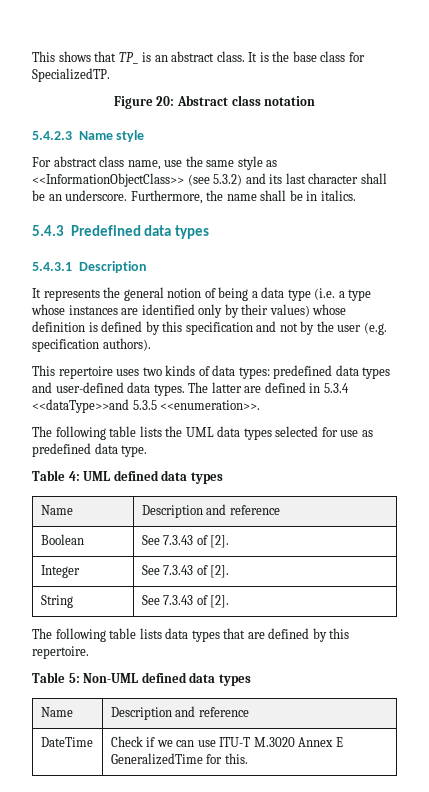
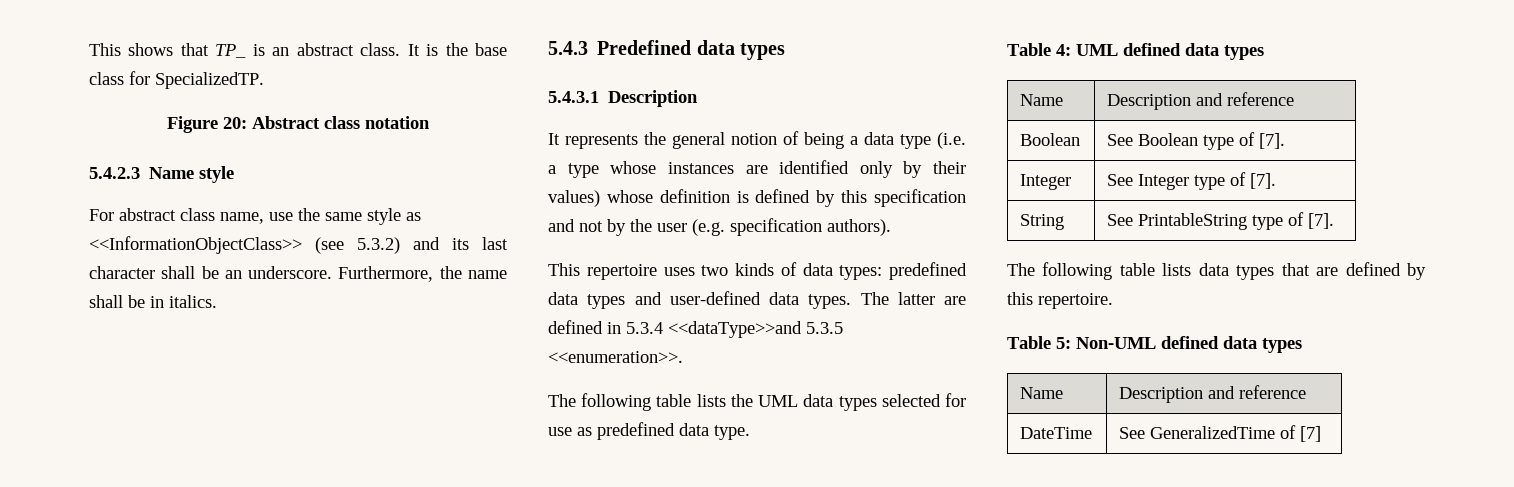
- Boolean | See 7.3.43 of [2].
- Integer | See 7.3.43 of [2].
- String | See 7.3.43 of [2].
+ Boolean | See Boolean type of [7].
+ Integer | See Integer type of [7].
+ String | See PrintableString type of [7].
- DateTime | Check if we can use ITU-T M.3020 Annex E GeneralizedTime for this.
+ DateTime | See GeneralizedTime of [7]

